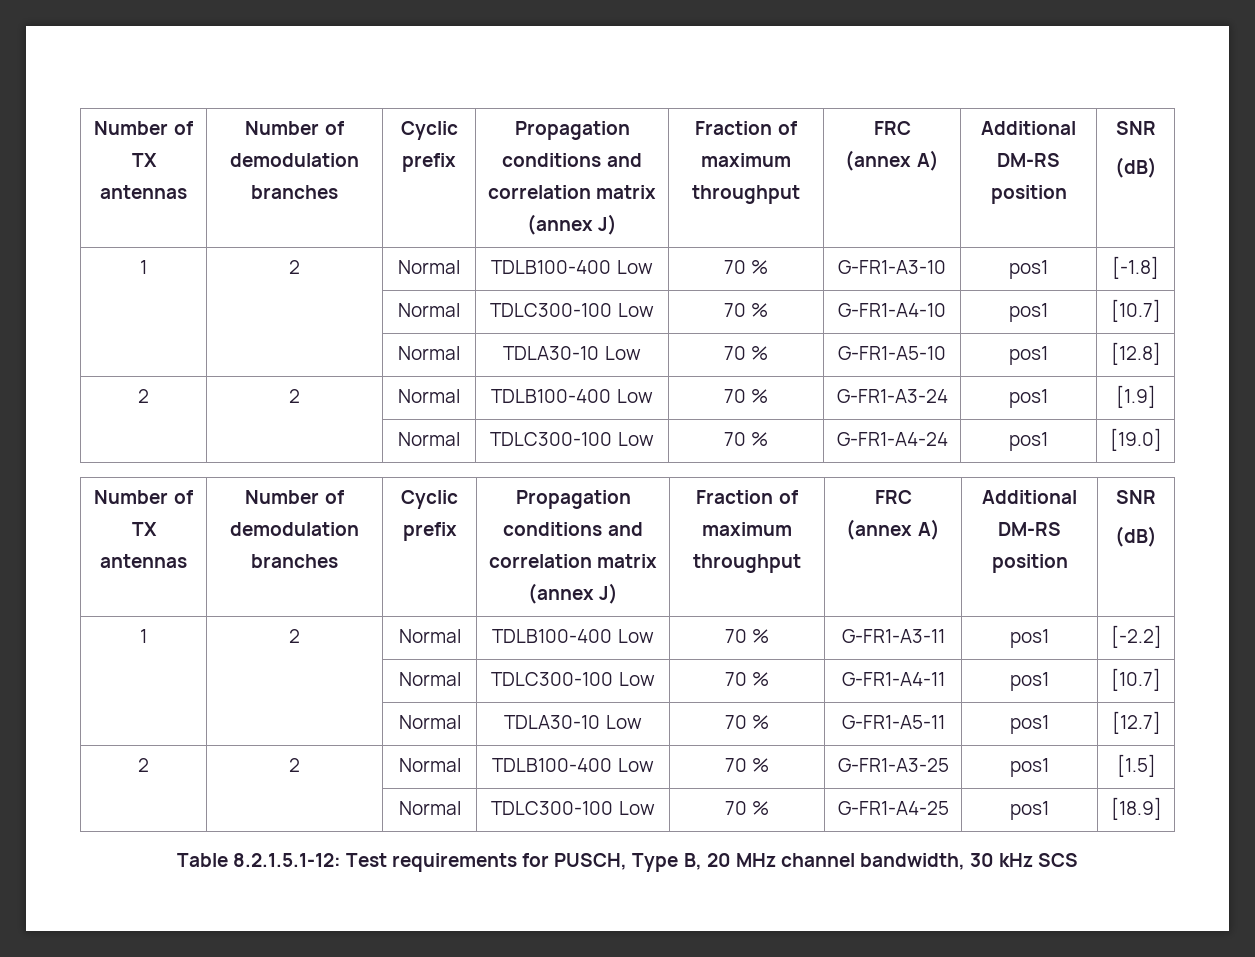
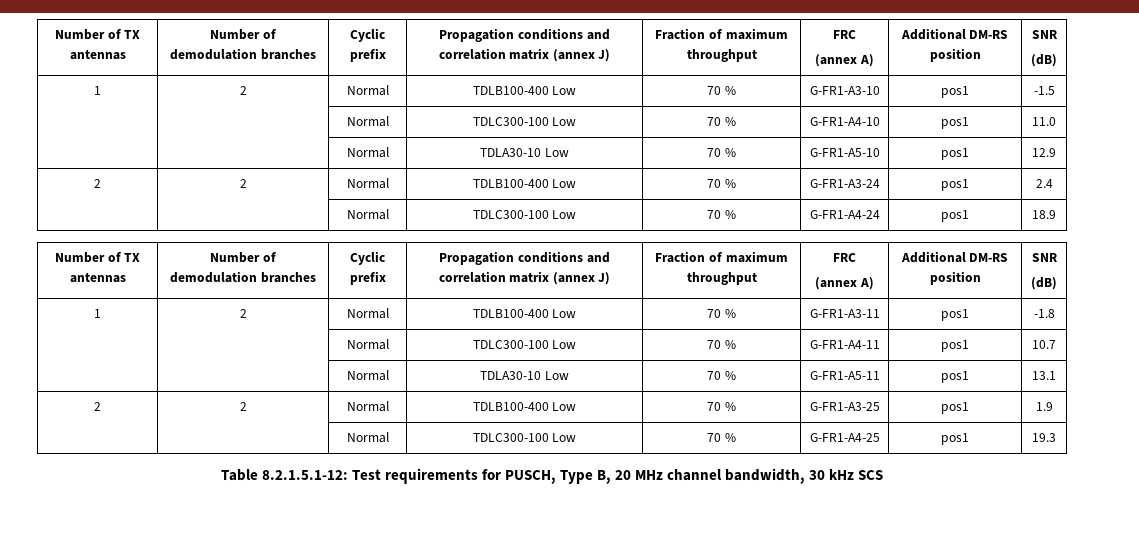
- 1 | 2 | Normal | TDLB100-400 Low | 70 % | G-FR1-A3-10 | pos1 | [-1.8]
+ 1 | 2 | Normal | TDLB100-400 Low | 70 % | G-FR1-A3-10 | pos1 | -1.5
- | | Normal | TDLC300-100 Low | 70 % | G-FR1-A4-10 | pos1 | [10.7]
+ | | Normal | TDLC300-100 Low | 70 % | G-FR1-A4-10 | pos1 | 11.0
- | | Normal | TDLA30-10 Low | 70 % | G-FR1-A5-10 | pos1 | [12.8]
+ | | Normal | TDLA30-10 Low | 70 % | G-FR1-A5-10 | pos1 | 12.9
- 2 | 2 | Normal | TDLB100-400 Low | 70 % | G-FR1-A3-24 | pos1 | [1.9]
+ 2 | 2 | Normal | TDLB100-400 Low | 70 % | G-FR1-A3-24 | pos1 | 2.4
- | | Normal | TDLC300-100 Low | 70 % | G-FR1-A4-24 | pos1 | [19.0]
+ | | Normal | TDLC300-100 Low | 70 % | G-FR1-A4-24 | pos1 | 18.9
- 1 | 2 | Normal | TDLB100-400 Low | 70 % | G-FR1-A3-11 | pos1 | [-2.2]
+ 1 | 2 | Normal | TDLB100-400 Low | 70 % | G-FR1-A3-11 | pos1 | -1.8
- | | Normal | TDLC300-100 Low | 70 % | G-FR1-A4-11 | pos1 | [10.7]
+ | | Normal | TDLC300-100 Low | 70 % | G-FR1-A4-11 | pos1 | 10.7
- | | Normal | TDLA30-10 Low | 70 % | G-FR1-A5-11 | pos1 | [12.7]
+ | | Normal | TDLA30-10 Low | 70 % | G-FR1-A5-11 | pos1 | 13.1
- 2 | 2 | Normal | TDLB100-400 Low | 70 % | G-FR1-A3-25 | pos1 | [1.5]
+ 2 | 2 | Normal | TDLB100-400 Low | 70 % | G-FR1-A3-25 | pos1 | 1.9
- | | Normal | TDLC300-100 Low | 70 % | G-FR1-A4-25 | pos1 | [18.9]
+ | | Normal | TDLC300-100 Low | 70 % | G-FR1-A4-25 | pos1 | 19.3

